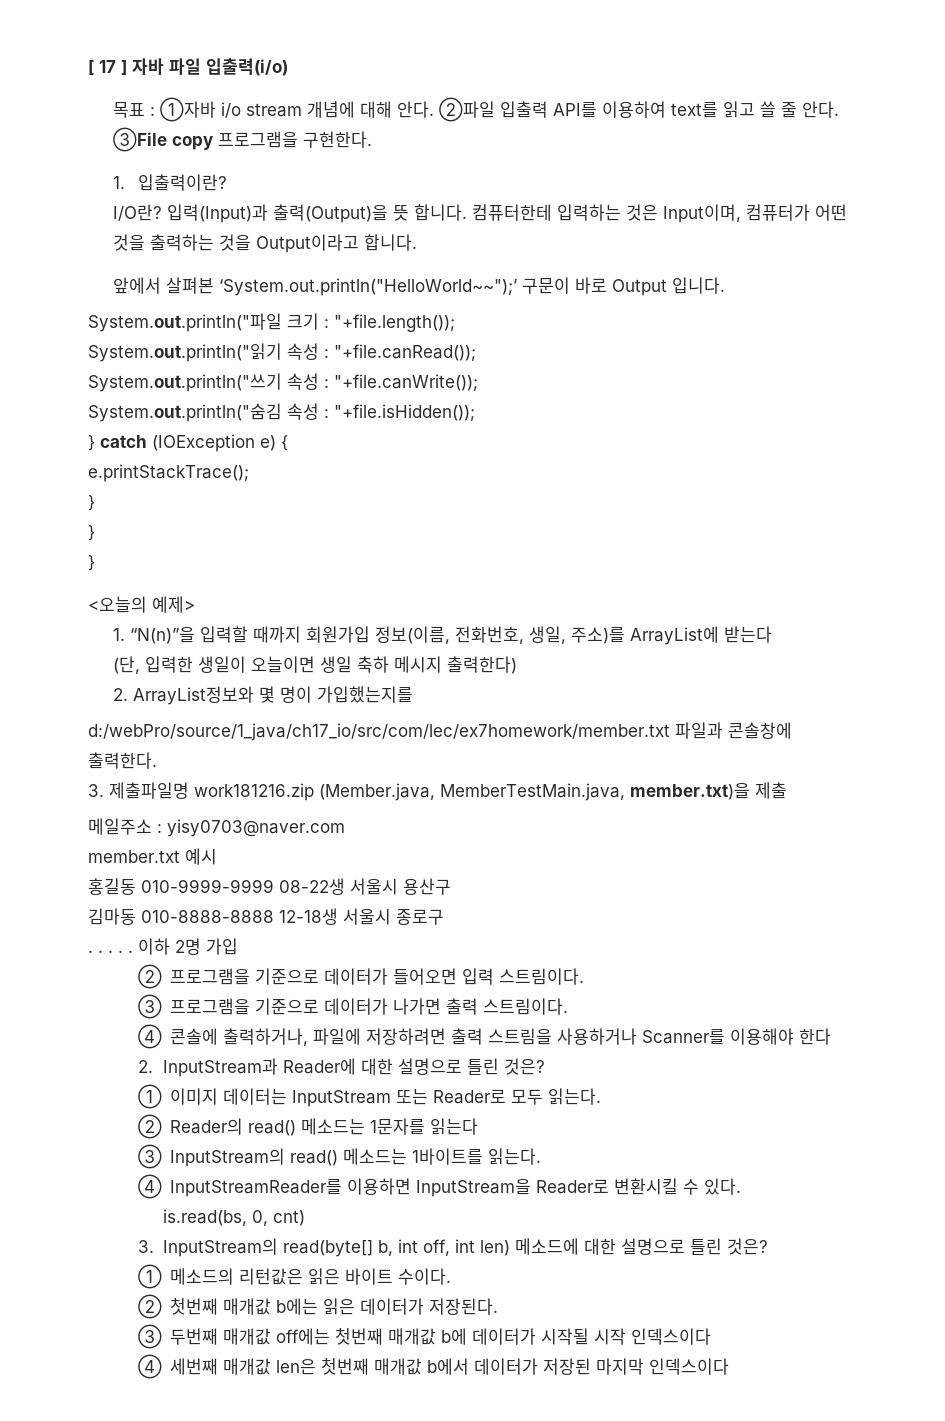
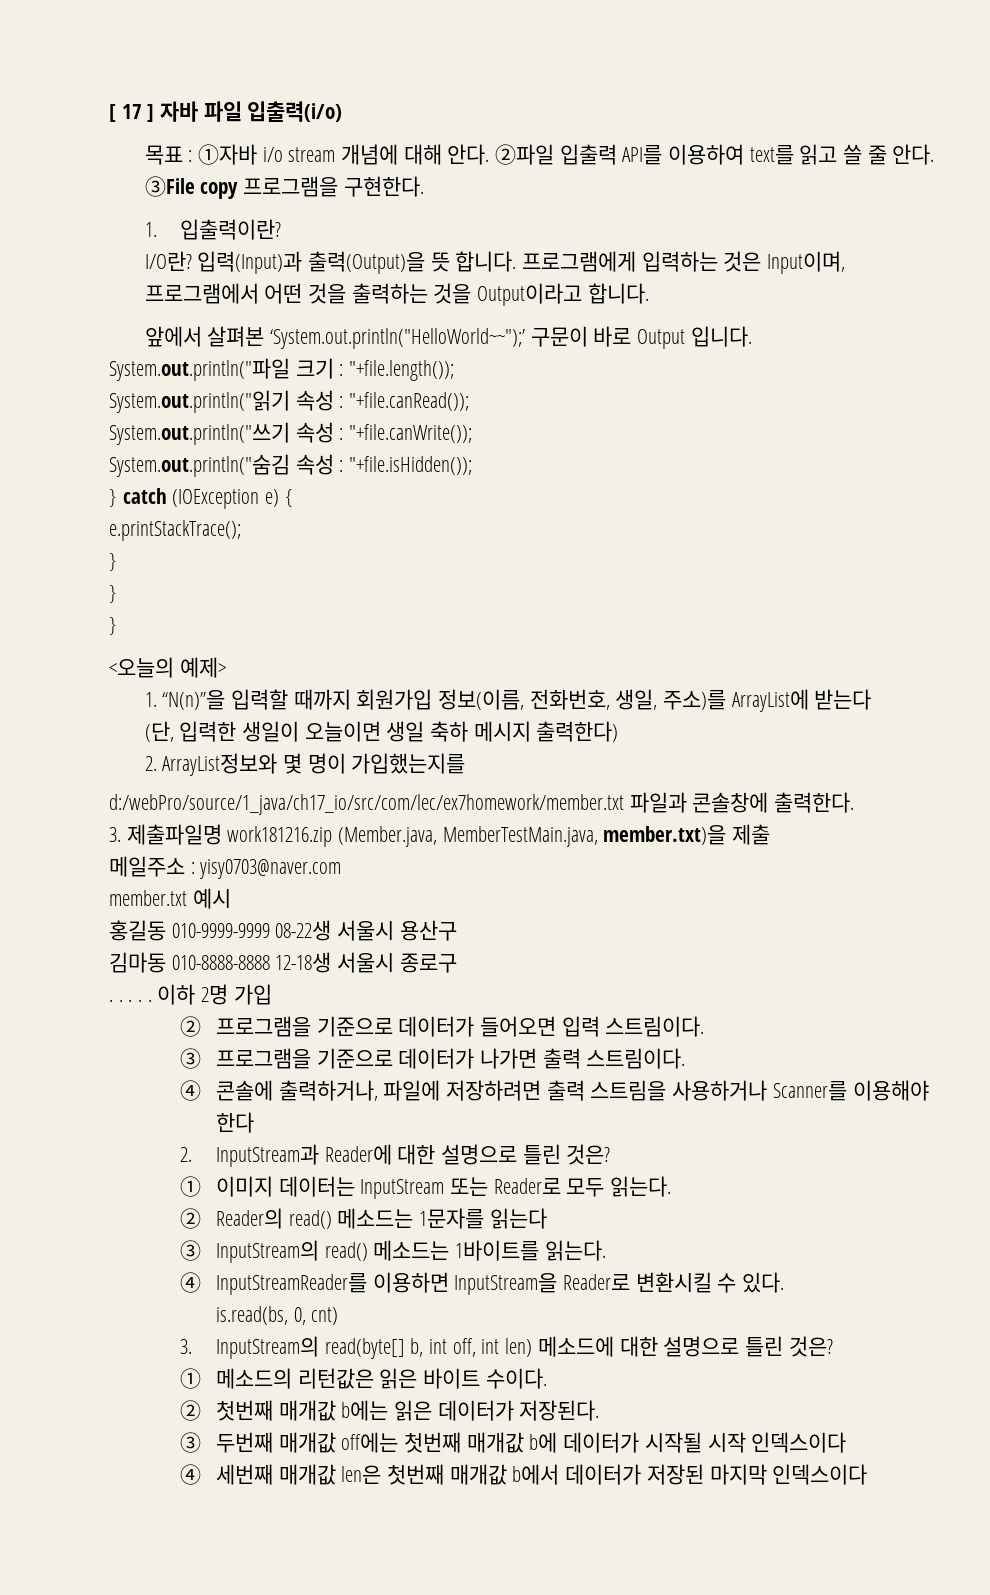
- 컴퓨터한테 입력하는 것은 Input이며, 컴퓨터가 어떤 것을 출력하는 것을 Output이라고 합니다.
+ 프로그램에게 입력하는 것은 Input이며, 프로그램에서 어떤 것을 출력하는 것을 Output이라고 합니다.

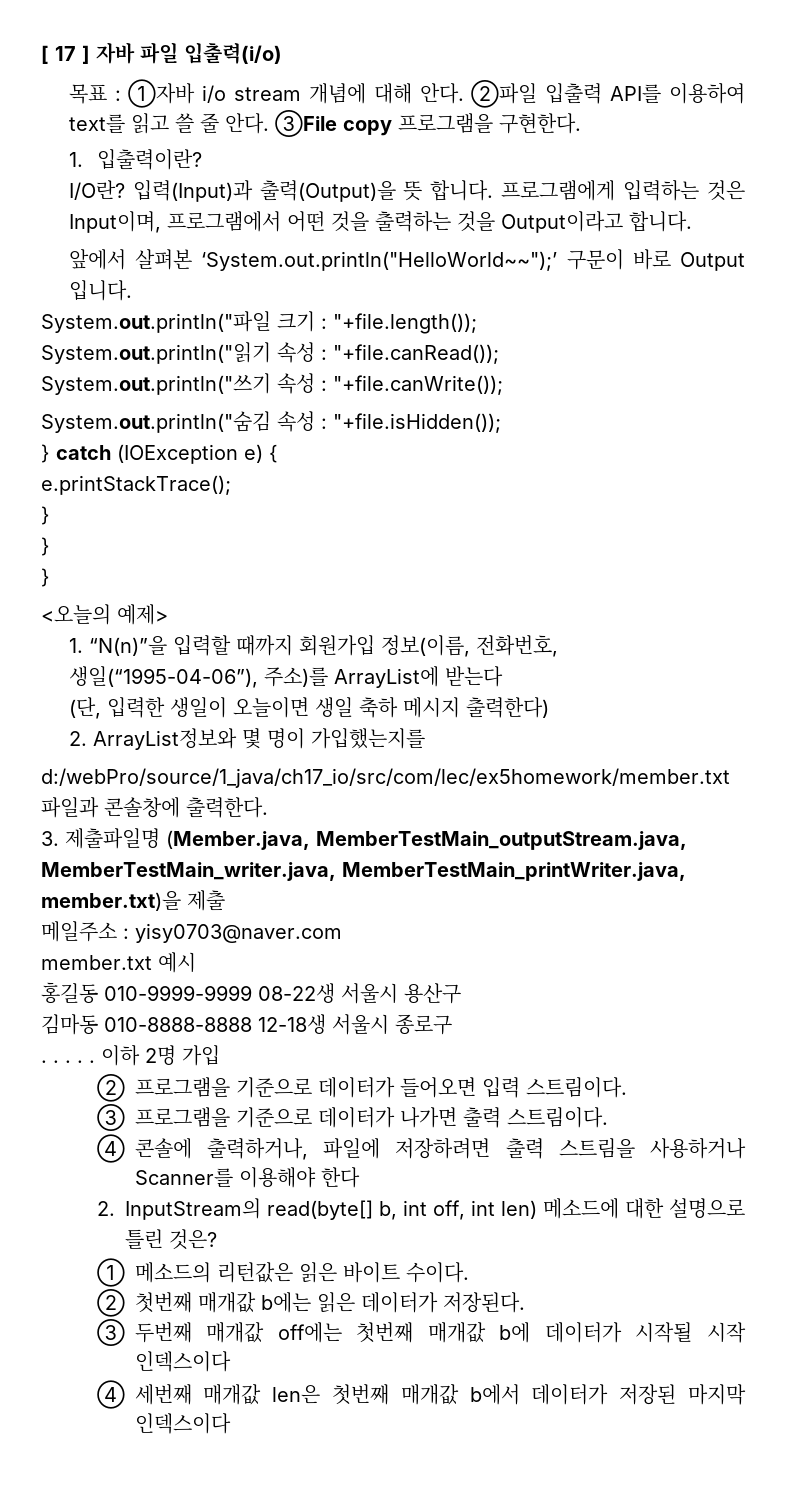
- 1. “N(n)”을 입력할 때까지 회원가입 정보(이름, 전화번호, 생일, 주소)를 ArrayList에 받는다
+ 1. “N(n)”을 입력할 때까지 회원가입 정보(이름, 전화번호, 생일(“1995-04-06”), 주소)를 ArrayList에 받는다
- d:/webPro/source/1_java/ch17_io/src/com/lec/ex7homework/member.txt 파일과 콘솔창에 출력한다.
+ d:/webPro/source/1_java/ch17_io/src/com/lec/ex5homework/member.txt 파일과 콘솔창에 출력한다.
- 3. 제출파일명 work181216.zip (Member.java, MemberTestMain.java, member.txt)을 제출
+ 3. 제출파일명 (Member.java, MemberTestMain_outputStream.java, MemberTestMain_writer.java, MemberTestMain_printWriter.java, member.txt)을 제출
- 2. InputStream과 Reader에 대한 설명으로 틀린 것은?
- ① 이미지 데이터는 InputStream 또는 Reader로 모두 읽는다.
- ② Reader의 read() 메소드는 1문자를 읽는다
- ③ InputStream의 read() 메소드는 1바이트를 읽는다.
- ④ InputStreamReader를 이용하면 InputStream을 Reader로 변환시킬 수 있다.
- is.read(bs, 0, cnt)
- 3. InputStream의 read(byte[] b, int off, int len) 메소드에 대한 설명으로 틀린 것은?
+ 2. InputStream의 read(byte[] b, int off, int len) 메소드에 대한 설명으로 틀린 것은?

